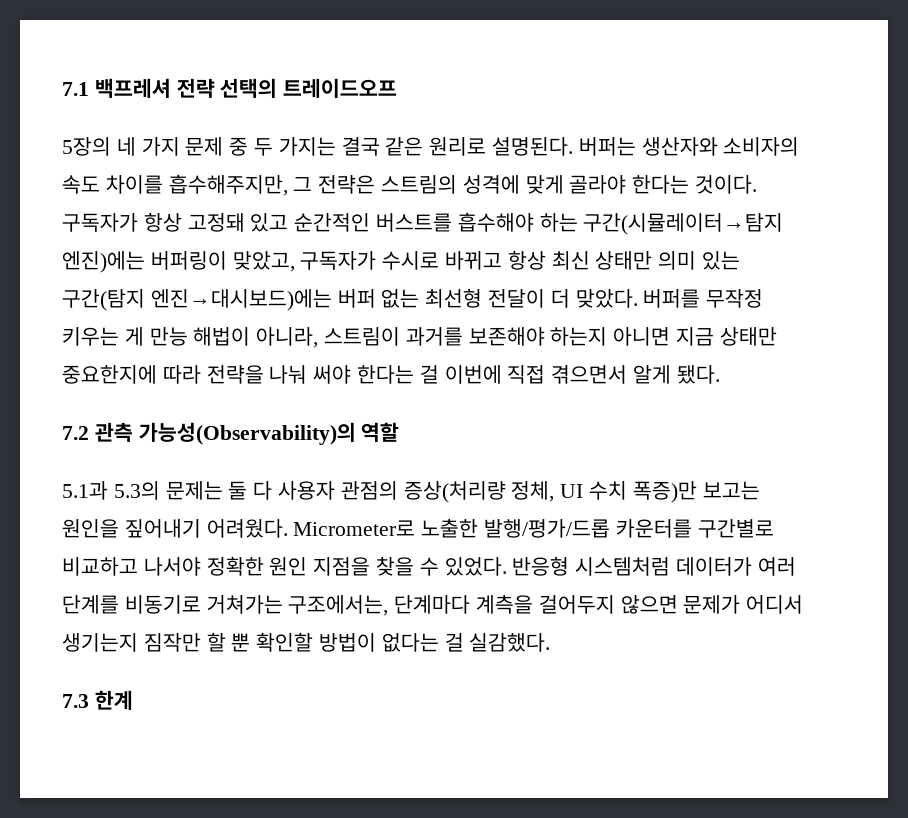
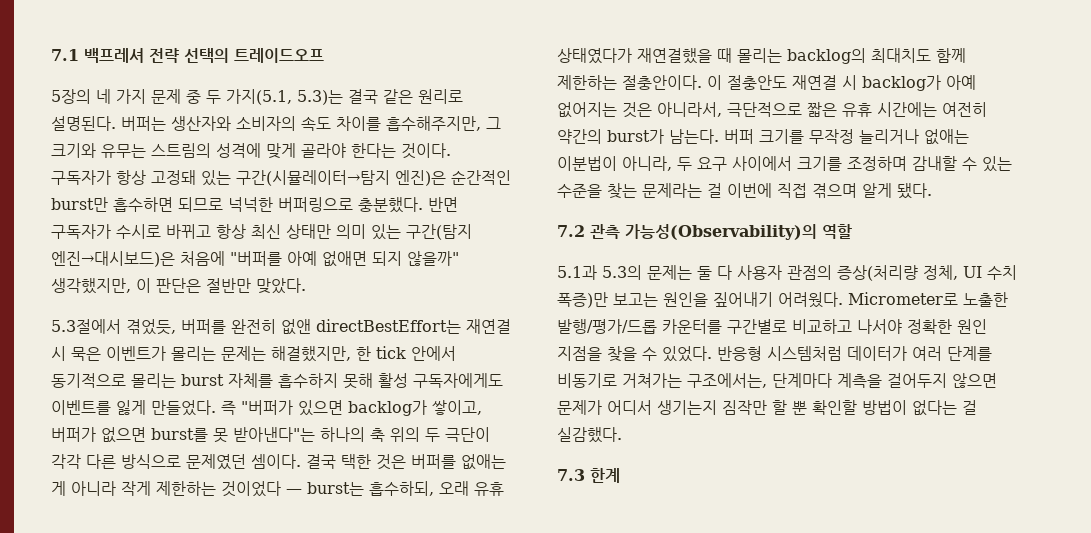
- 5장의 네 가지 문제 중 두 가지는 결국 같은 원리로 설명된다.
+ 5장의 네 가지 문제 중 두 가지(5.1, 5.3)는 결국 같은 원리로 설명된다.
- 버퍼는 생산자와 소비자의 속도 차이를 흡수해주지만, 그 전략은 스트림의 성격에 맞게 골라야 한다는 것이다.
+ 버퍼는 생산자와 소비자의 속도 차이를 흡수해주지만, 그 크기와 유무는 스트림의 성격에 맞게 골라야 한다는 것이다.
- 구독자가 항상 고정돼 있고 순간적인 버스트를 흡수해야 하는 구간(시뮬레이터→탐지 엔진)에는 버퍼링이 맞았고, 구독자가 수시로 바뀌고 항상 최신 상태만 의미 있는 구간(탐지 엔진→대시보드)에는 버퍼 없는 최선형 전달이 더 맞았다. 버퍼를 무작정 키우는 게 만능 해법이 아니라, 스트림이 과거를 보존해야 하는지 아니면 지금 상태만 중요한지에 따라 전략을 나눠 써야 한다는 걸 이번에 직접 겪으면서 알게 됐다.
+ 구독자가 항상 고정돼 있는 구간(시뮬레이터→탐지 엔진)은 순간적인 burst만 흡수하면 되므로 넉넉한 버퍼링으로 충분했다. 반면 구독자가 수시로 바뀌고 항상 최신 상태만 의미 있는 구간(탐지 엔진→대시보드)은 처음에 "버퍼를 아예 없애면 되지 않을까" 생각했지만, 이 판단은 절반만 맞았다.
+ 5.3절에서 겪었듯, 버퍼를 완전히 없앤 directBestEffort는 재연결 시 묵은 이벤트가 몰리는 문제는 해결했지만, 한 tick 안에서 동기적으로 몰리는 burst 자체를 흡수하지 못해 활성 구독자에게도 이벤트를 잃게 만들었다. 즉 "버퍼가 있으면 backlog가 쌓이고, 버퍼가 없으면 burst를 못 받아낸다"는 하나의 축 위의 두 극단이 각각 다른 방식으로 문제였던 셈이다. 결국 택한 것은 버퍼를 없애는 게 아니라 작게 제한하는 것이었다 — burst는 흡수하되, 오래 유휴 상태였다가 재연결했을 때 몰리는 backlog의 최대치도 함께 제한하는 절충안이다. 이 절충안도 재연결 시 backlog가 아예 없어지는 것은 아니라서, 극단적으로 짧은 유휴 시간에는 여전히 약간의 burst가 남는다. 버퍼 크기를 무작정 늘리거나 없애는 이분법이 아니라, 두 요구 사이에서 크기를 조정하며 감내할 수 있는 수준을 찾는 문제라는 걸 이번에 직접 겪으며 알게 됐다.

